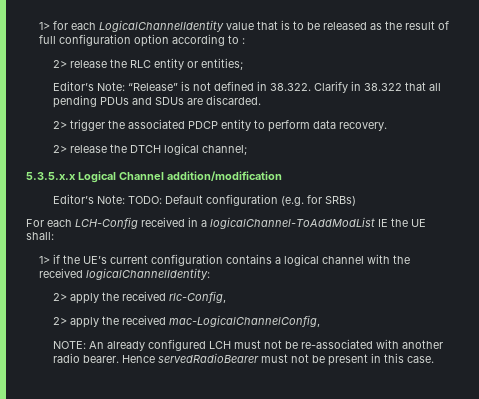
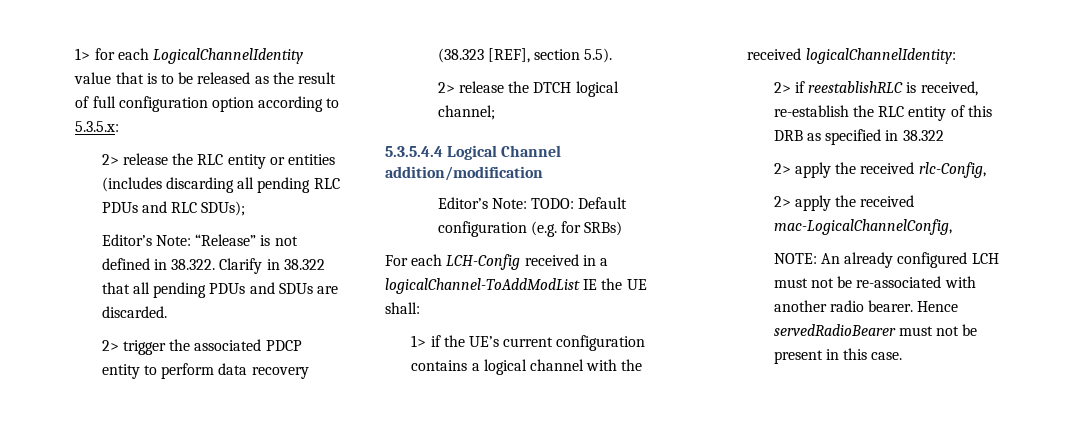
- 1> for each LogicalChannelIdentity value that is to be released as the result of full configuration option according to :
+ 1> for each LogicalChannelIdentity value that is to be released as the result of full configuration option according to 5.3.5.x:
- 2> release the RLC entity or entities;
+ 2> release the RLC entity or entities (includes discarding all pending RLC PDUs and RLC SDUs);
- 2> trigger the associated PDCP entity to perform data recovery.
+ 2> trigger the associated PDCP entity to perform data recovery (38.323 [REF], section 5.5).
- 5.3.5.x.x Logical Channel addition/modification
+ 5.3.5.4.4 Logical Channel addition/modification
+ 2> if reestablishRLC is received, re-establish the RLC entity of this DRB as specified in 38.322

